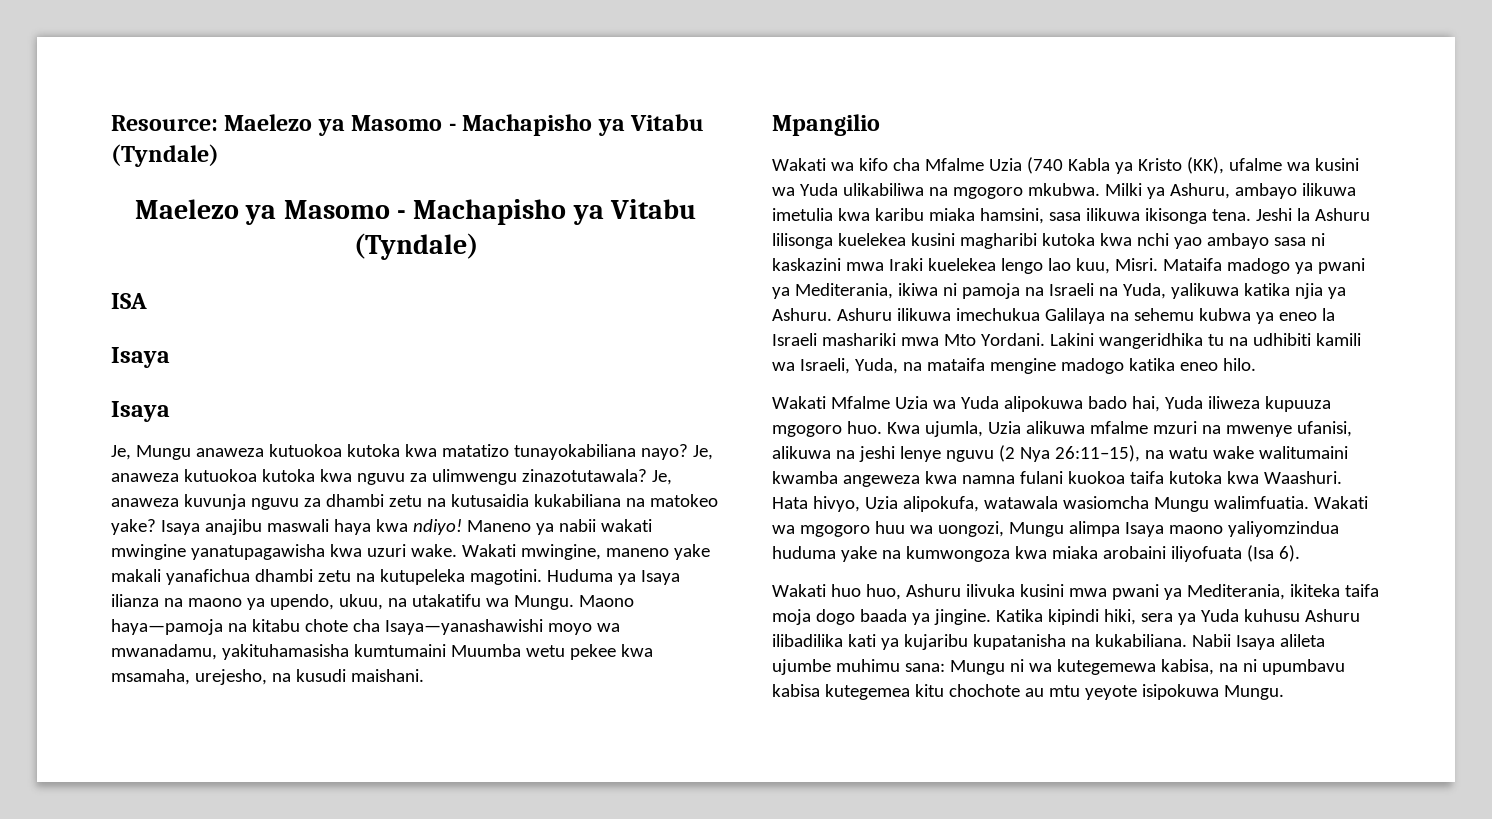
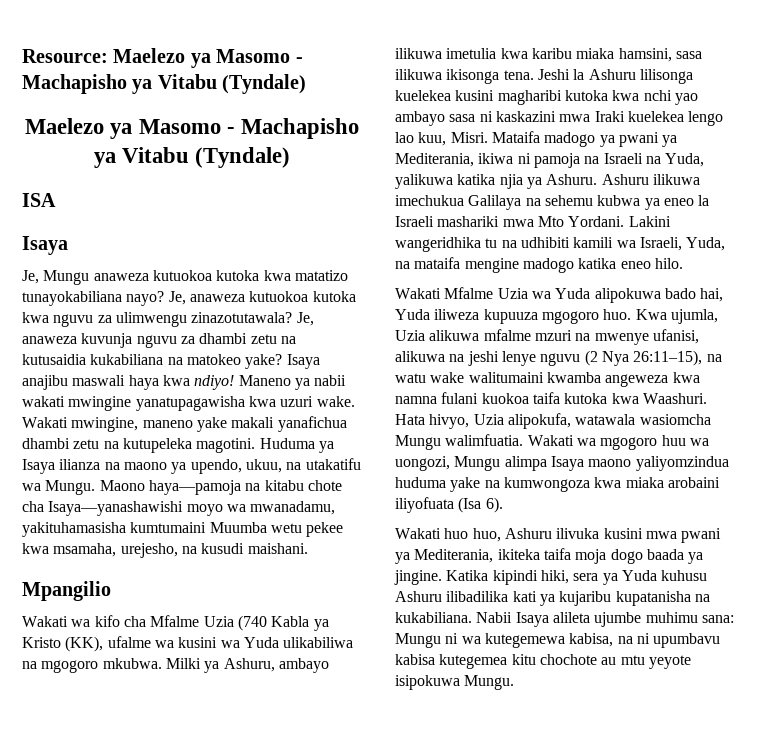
  ISA
- Isaya

